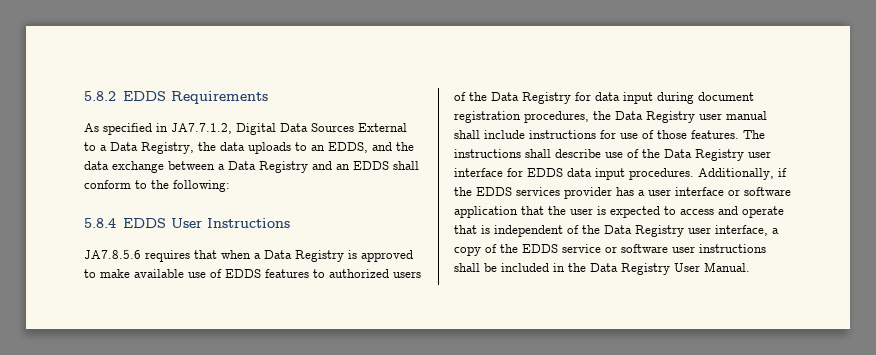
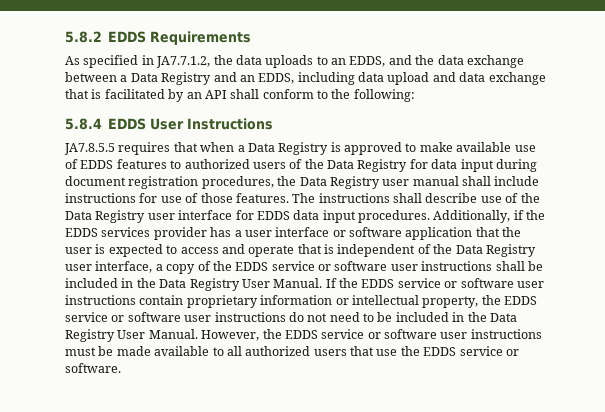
- As specified in JA7.7.1.2, Digital Data Sources External to a Data Registry, the data uploads to an EDDS, and the data exchange between a Data Registry and an EDDS shall conform to the following:
+ As specified in JA7.7.1.2, the data uploads to an EDDS, and the data exchange between a Data Registry and an EDDS, including data upload and data exchange that is facilitated by an API shall conform to the following:
- JA7.8.5.6 requires that when a Data Registry is approved to make available use of EDDS features to authorized users of the Data Registry for data input during document registration procedures, the Data Registry user manual shall include instructions for use of those features.
+ JA7.8.5.5 requires that when a Data Registry is approved to make available use of EDDS features to authorized users of the Data Registry for data input during document registration procedures, the Data Registry user manual shall include instructions for use of those features.
+ If the EDDS service or software user instructions contain proprietary information or intellectual property, the EDDS service or software user instructions do not need to be included in the Data Registry User Manual. However, the EDDS service or software user instructions must be made available to all authorized users that use the EDDS service or software.

